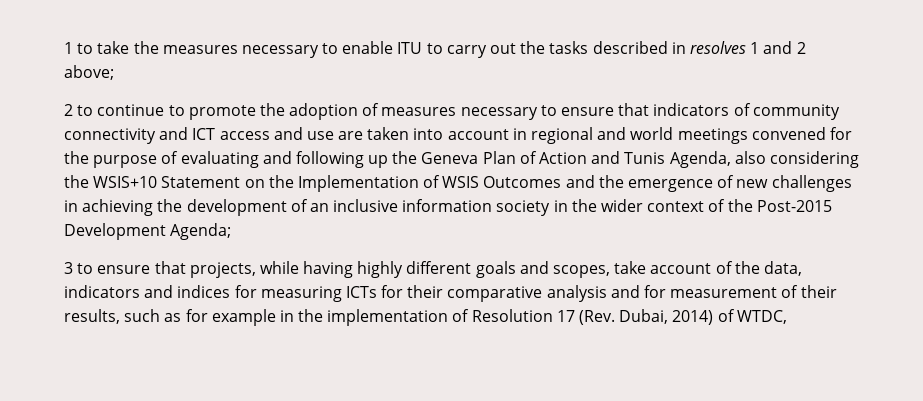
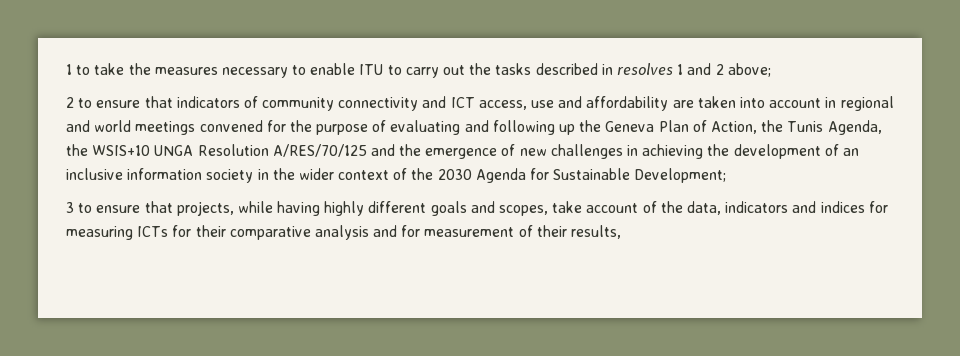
- 2 to continue to promote the adoption of measures necessary to ensure that indicators of community connectivity and ICT access and use are taken into account in regional and world meetings convened for the purpose of evaluating and following up the Geneva Plan of Action and Tunis Agenda, also considering the WSIS+10 Statement on the Implementation of WSIS Outcomes and the emergence of new challenges in achieving the development of an inclusive information society in the wider context of the Post-2015 Development Agenda;
+ 2 to ensure that indicators of community connectivity and ICT access, use and affordability are taken into account in regional and world meetings convened for the purpose of evaluating and following up the Geneva Plan of Action, the Tunis Agenda, the WSIS+10 UNGA Resolution A/RES/70/125 and the emergence of new challenges in achieving the development of an inclusive information society in the wider context of the 2030 Agenda for Sustainable Development;
- 3 to ensure that projects, while having highly different goals and scopes, take account of the data, indicators and indices for measuring ICTs for their comparative analysis and for measurement of their results, such as for example in the implementation of Resolution 17 (Rev. Dubai, 2014) of WTDC,
+ 3 to ensure that projects, while having highly different goals and scopes, take account of the data, indicators and indices for measuring ICTs for their comparative analysis and for measurement of their results,

